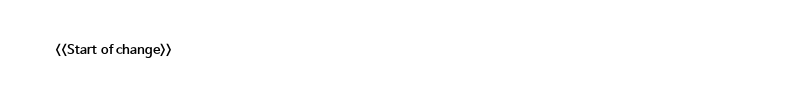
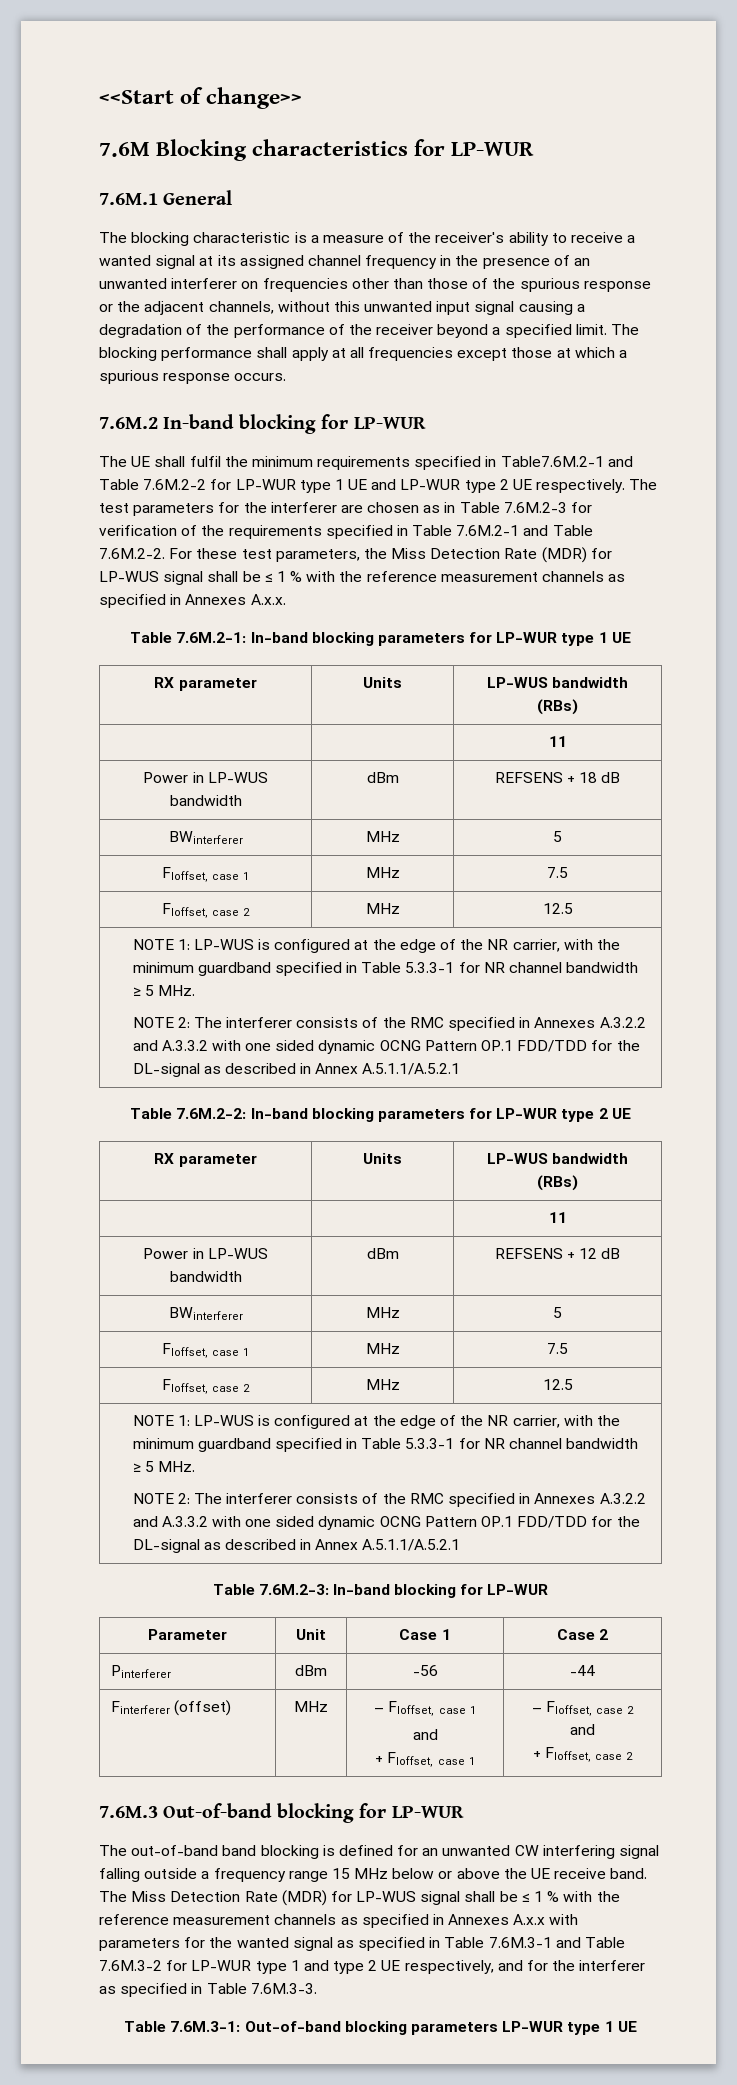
+ 7.6M Blocking characteristics for LP-WUR
+ 7.6M.1 General
+ The blocking characteristic is a measure of the receiver's ability to receive a wanted signal at its assigned channel frequency in the presence of an unwanted interferer on frequencies other than those of the spurious response or the adjacent channels, without this unwanted input signal causing a degradation of the performance of the receiver beyond a specified limit. The blocking performance shall apply at all frequencies except those at which a spurious response occurs.
+ 7.6M.2 In-band blocking for LP-WUR
+ The UE shall fulfil the minimum requirements specified in Table7.6M.2-1 and Table 7.6M.2-2 for LP-WUR type 1 UE and LP-WUR type 2 UE respectively. The test parameters for the interferer are chosen as in Table 7.6M.2-3 for verification of the requirements specified in Table 7.6M.2-1 and Table 7.6M.2-2. For these test parameters, the Miss Detection Rate (MDR) for LP-WUS signal shall be ≤ 1 % with the reference measurement channels as specified in Annexes A.x.x.
+ Table 7.6M.2-1: In-band blocking parameters for LP-WUR type 1 UE
+ RX parameter | Units | LP-WUS bandwidth (RBs)
+ | | 11
+ Power in LP-WUS bandwidth | dBm | REFSENS + 18 dB
+ BWinterferer | MHz | 5
+ FIoffset, case 1 | MHz | 7.5
+ FIoffset, case 2 | MHz | 12.5
+ NOTE 1: LP-WUS is configured at the edge of the NR carrier, with the minimum guardband specified in Table 5.3.3-1 for NR channel bandwidth ≥ 5 MHz.
+ NOTE 2: The interferer consists of the RMC specified in Annexes A.3.2.2 and A.3.3.2 with one sided dynamic OCNG Pattern OP.1 FDD/TDD for the DL-signal as described in Annex A.5.1.1/A.5.2.1
+ Table 7.6M.2-2: In-band blocking parameters for LP-WUR type 2 UE
+ RX parameter | Units | LP-WUS bandwidth (RBs)
+ | | 11
+ Power in LP-WUS bandwidth | dBm | REFSENS + 12 dB
+ BWinterferer | MHz | 5
+ FIoffset, case 1 | MHz | 7.5
+ FIoffset, case 2 | MHz | 12.5
+ NOTE 1: LP-WUS is configured at the edge of the NR carrier, with the minimum guardband specified in Table 5.3.3-1 for NR channel bandwidth ≥ 5 MHz.
+ NOTE 2: The interferer consists of the RMC specified in Annexes A.3.2.2 and A.3.3.2 with one sided dynamic OCNG Pattern OP.1 FDD/TDD for the DL-signal as described in Annex A.5.1.1/A.5.2.1
+ Table 7.6M.2-3: In-band blocking for LP-WUR
+ Parameter | Unit | Case 1 | Case 2
+ Pinterferer | dBm | -56 | -44
+ Finterferer (offset) | MHz | – FIoffset, case 1
+ and
+ + FIoffset, case 1 | – FIoffset, case 2
+ and
+ + FIoffset, case 2
+ 7.6M.3 Out-of-band blocking for LP-WUR
+ The out-of-band band blocking is defined for an unwanted CW interfering signal falling outside a frequency range 15 MHz below or above the UE receive band. The Miss Detection Rate (MDR) for LP-WUS signal shall be ≤ 1 % with the reference measurement channels as specified in Annexes A.x.x with parameters for the wanted signal as specified in Table 7.6M.3-1 and Table 7.6M.3-2 for LP-WUR type 1 and type 2 UE respectively, and for the interferer as specified in Table 7.6M.3-3.
+ Table 7.6M.3-1: Out-of-band blocking parameters LP-WUR type 1 UE

